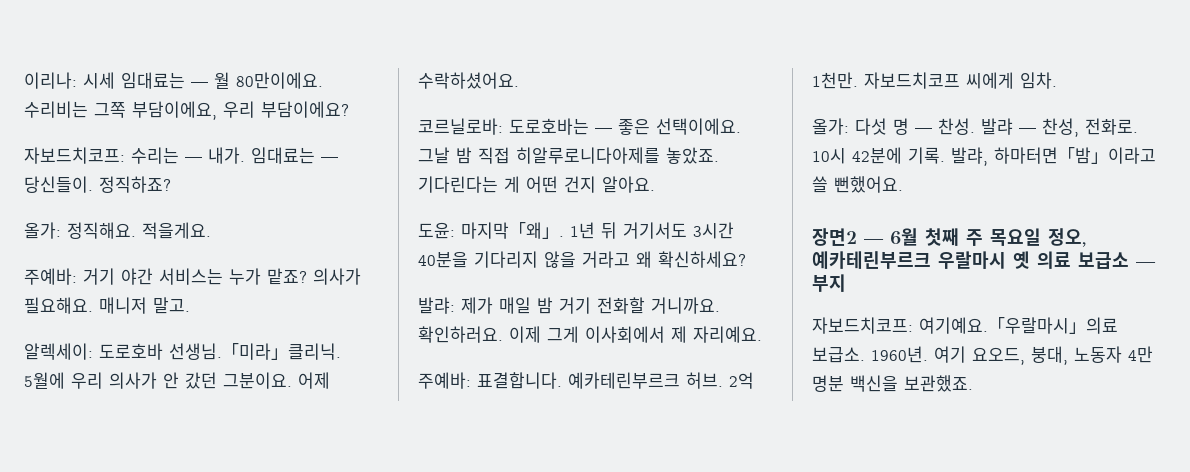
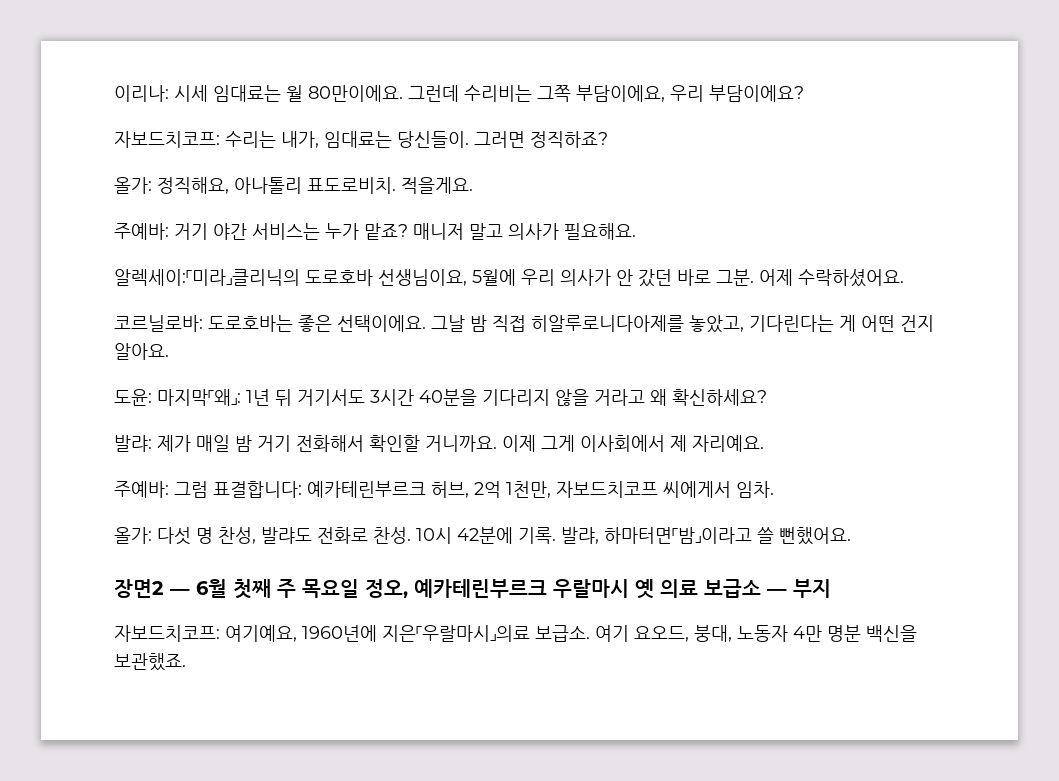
- 이리나: 시세 임대료는 — 월 80만이에요.
+ 이리나: 시세 임대료는 월 80만이에요.
- 수리비는 그쪽 부담이에요, 우리 부담이에요?
+ 그런데 수리비는 그쪽 부담이에요, 우리 부담이에요?
- 자보드치코프: 수리는 — 내가. 임대료는 — 당신들이. 정직하죠?
+ 자보드치코프: 수리는 내가, 임대료는 당신들이. 그러면 정직하죠?
- 올가: 정직해요.
+ 올가: 정직해요, 아나톨리 표도로비치.
- 의사가 필요해요. 매니저 말고.
+ 매니저 말고 의사가 필요해요.
- 알렉세이: 도로호바 선생님.「미라」클리닉. 5월에 우리 의사가 안 갔던 그분이요.
+ 알렉세이:「미라」클리닉의 도로호바 선생님이요, 5월에 우리 의사가 안 갔던 바로 그분.
- 코르닐로바: 도로호바는 — 좋은 선택이에요.
+ 코르닐로바: 도로호바는 좋은 선택이에요.
- 그날 밤 직접 히알루로니다아제를 놓았죠. 기다린다는 게 어떤 건지 알아요.
+ 그날 밤 직접 히알루로니다아제를 놓았고, 기다린다는 게 어떤 건지 알아요.
- 도윤: 마지막「왜」. 1년 뒤 거기서도 3시간 40분을 기다리지 않을 거라고 왜 확신하세요?
+ 도윤: 마지막「왜」: 1년 뒤 거기서도 3시간 40분을 기다리지 않을 거라고 왜 확신하세요?
- 발랴: 제가 매일 밤 거기 전화할 거니까요. 확인하러요.
+ 발랴: 제가 매일 밤 거기 전화해서 확인할 거니까요.
- 주예바: 표결합니다. 예카테린부르크 허브. 2억 1천만. 자보드치코프 씨에게 임차.
- 올가: 다섯 명 — 찬성. 발랴 — 찬성, 전화로.
+ 주예바: 그럼 표결합니다: 예카테린부르크 허브, 2억 1천만, 자보드치코프 씨에게서 임차.
+ 올가: 다섯 명 찬성, 발랴도 전화로 찬성.
- 자보드치코프: 여기예요.「우랄마시」의료 보급소.
+ 자보드치코프: 여기예요, 1960년에 지은「우랄마시」의료 보급소.
- 1960년.

